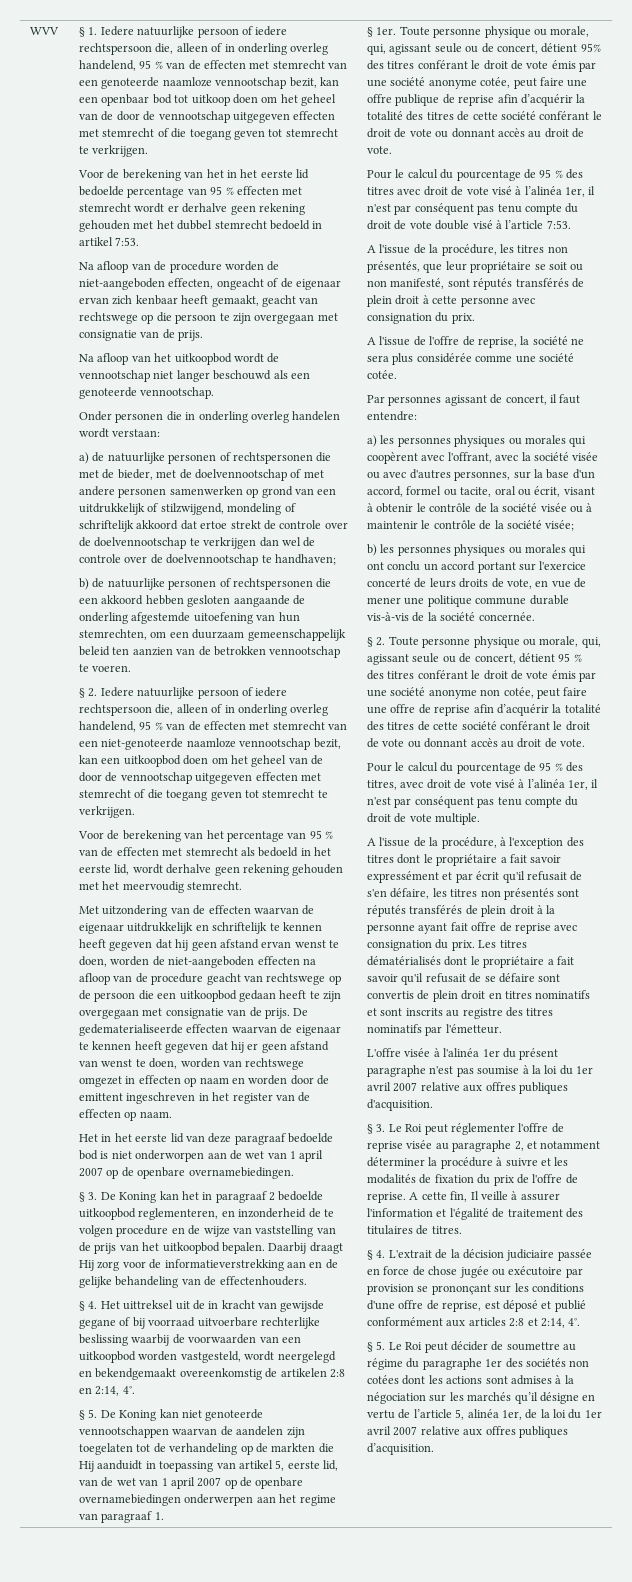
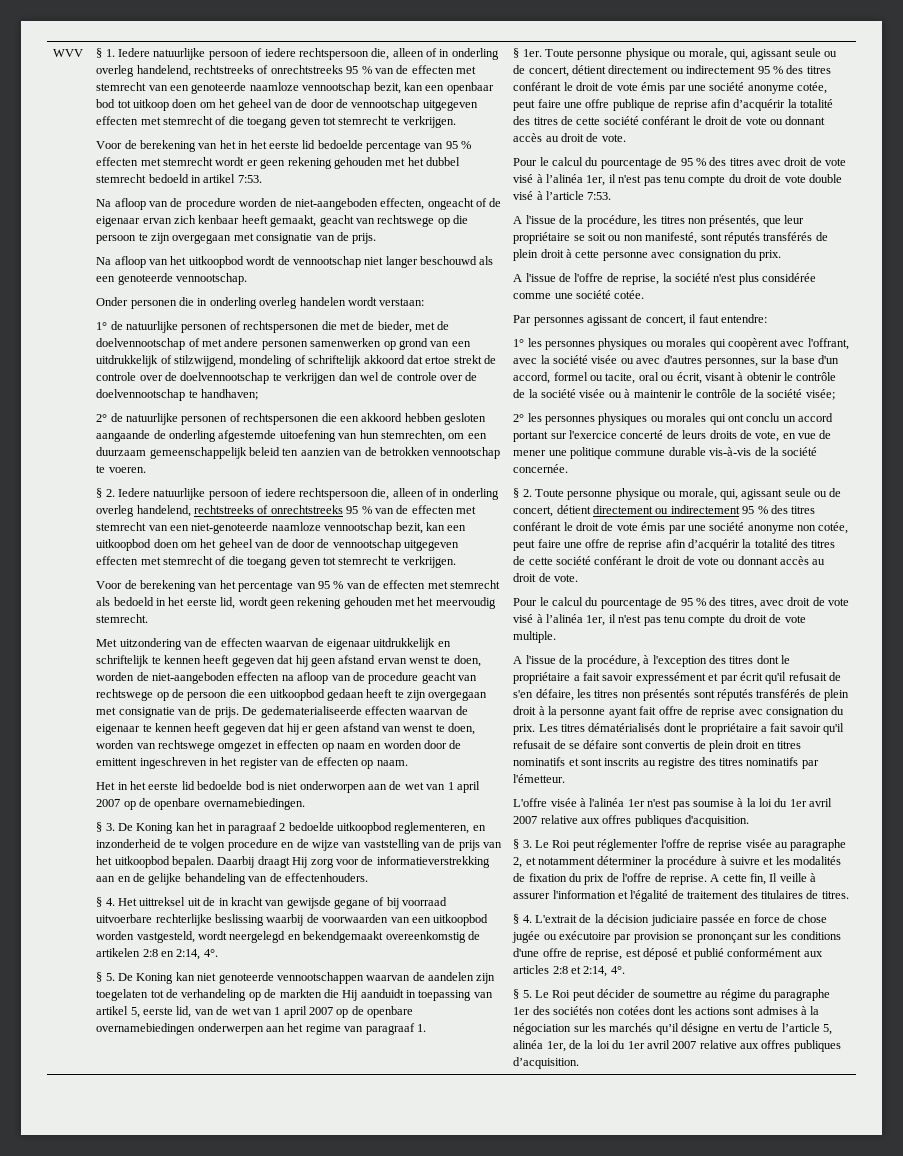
- § 1. Iedere natuurlijke persoon of iedere rechtspersoon die, alleen of in onderling overleg handelend, 95 % van de effecten met stemrecht van een genoteerde naamloze vennootschap bezit, kan een openbaar bod tot uitkoop doen om het geheel van de door de vennootschap uitgegeven effecten met stemrecht of die toegang geven tot stemrecht te verkrijgen.
+ § 1. Iedere natuurlijke persoon of iedere rechtspersoon die, alleen of in onderling overleg handelend, rechtstreeks of onrechtstreeks 95 % van de effecten met stemrecht van een genoteerde naamloze vennootschap bezit, kan een openbaar bod tot uitkoop doen om het geheel van de door de vennootschap uitgegeven effecten met stemrecht of die toegang geven tot stemrecht te verkrijgen.
- Voor de berekening van het in het eerste lid bedoelde percentage van 95 % effecten met stemrecht wordt er derhalve geen rekening gehouden met het dubbel stemrecht bedoeld in artikel 7:53.
+ Voor de berekening van het in het eerste lid bedoelde percentage van 95 % effecten met stemrecht wordt er geen rekening gehouden met het dubbel stemrecht bedoeld in artikel 7:53.
- a) de natuurlijke personen of rechtspersonen die met de bieder, met de doelvennootschap of met andere personen samenwerken op grond van een uitdrukkelijk of stilzwijgend, mondeling of schriftelijk akkoord dat ertoe strekt de controle over de doelvennootschap te verkrijgen dan wel de controle over de doelvennootschap te handhaven;
+ 1° de natuurlijke personen of rechtspersonen die met de bieder, met de doelvennootschap of met andere personen samenwerken op grond van een uitdrukkelijk of stilzwijgend, mondeling of schriftelijk akkoord dat ertoe strekt de controle over de doelvennootschap te verkrijgen dan wel de controle over de doelvennootschap te handhaven;
- b) de natuurlijke personen of rechtspersonen die een akkoord hebben gesloten aangaande de onderling afgestemde uitoefening van hun stemrechten, om een duurzaam gemeenschappelijk beleid ten aanzien van de betrokken vennootschap te voeren.
+ 2° de natuurlijke personen of rechtspersonen die een akkoord hebben gesloten aangaande de onderling afgestemde uitoefening van hun stemrechten, om een duurzaam gemeenschappelijk beleid ten aanzien van de betrokken vennootschap te voeren.
- § 2. Iedere natuurlijke persoon of iedere rechtspersoon die, alleen of in onderling overleg handelend, 95 % van de effecten met stemrecht van een niet-genoteerde naamloze vennootschap bezit, kan een uitkoopbod doen om het geheel van de door de vennootschap uitgegeven effecten met stemrecht of die toegang geven tot stemrecht te verkrijgen.
+ § 2. Iedere natuurlijke persoon of iedere rechtspersoon die, alleen of in onderling overleg handelend, rechtstreeks of onrechtstreeks 95 % van de effecten met stemrecht van een niet-genoteerde naamloze vennootschap bezit, kan een uitkoopbod doen om het geheel van de door de vennootschap uitgegeven effecten met stemrecht of die toegang geven tot stemrecht te verkrijgen.
- Voor de berekening van het percentage van 95 % van de effecten met stemrecht als bedoeld in het eerste lid, wordt derhalve geen rekening gehouden met het meervoudig stemrecht.
+ Voor de berekening van het percentage van 95 % van de effecten met stemrecht als bedoeld in het eerste lid, wordt geen rekening gehouden met het meervoudig stemrecht.
- Het in het eerste lid van deze paragraaf bedoelde bod is niet onderworpen aan de wet van 1 april 2007 op de openbare overnamebiedingen.
+ Het in het eerste lid bedoelde bod is niet onderworpen aan de wet van 1 april 2007 op de openbare overnamebiedingen.
- Toute personne physique ou morale, qui, agissant seule ou de concert, détient 95% des titres conférant le droit de vote émis par une société anonyme cotée, peut faire une offre publique de reprise afin d’acquérir la totalité des titres de cette société conférant le droit de vote ou donnant accès au droit de vote.
+ Toute personne physique ou morale, qui, agissant seule ou de concert, détient directement ou indirectement 95 % des titres conférant le droit de vote émis par une société anonyme cotée, peut faire une offre publique de reprise afin d’acquérir la totalité des titres de cette société conférant le droit de vote ou donnant accès au droit de vote.
- Pour le calcul du pourcentage de 95 % des titres avec droit de vote visé à l’alinéa 1er, il n'est par conséquent pas tenu compte du droit de vote double visé à l’article 7:53.
+ Pour le calcul du pourcentage de 95 % des titres avec droit de vote visé à l’alinéa 1er, il n'est pas tenu compte du droit de vote double visé à l’article 7:53.
- A l'issue de l'offre de reprise, la société ne sera plus considérée comme une société cotée.
+ A l'issue de l'offre de reprise, la société n'est plus considérée comme une société cotée.
- a) les personnes physiques ou morales qui coopèrent avec l'offrant, avec la société visée ou avec d'autres personnes, sur la base d'un accord, formel ou tacite, oral ou écrit, visant à obtenir le contrôle de la société visée ou à maintenir le contrôle de la société visée;
+ 1° les personnes physiques ou morales qui coopèrent avec l'offrant, avec la société visée ou avec d'autres personnes, sur la base d'un accord, formel ou tacite, oral ou écrit, visant à obtenir le contrôle de la société visée ou à maintenir le contrôle de la société visée;
- b) les personnes physiques ou morales qui ont conclu un accord portant sur l'exercice concerté de leurs droits de vote, en vue de mener une politique commune durable vis-à-vis de la société concernée.
+ 2° les personnes physiques ou morales qui ont conclu un accord portant sur l'exercice concerté de leurs droits de vote, en vue de mener une politique commune durable vis-à-vis de la société concernée.
- § 2. Toute personne physique ou morale, qui, agissant seule ou de concert, détient 95 % des titres conférant le droit de vote émis par une société anonyme non cotée, peut faire une offre de reprise afin d’acquérir la totalité des titres de cette société conférant le droit de vote ou donnant accès au droit de vote.
+ § 2. Toute personne physique ou morale, qui, agissant seule ou de concert, détient directement ou indirectement 95 % des titres conférant le droit de vote émis par une société anonyme non cotée, peut faire une offre de reprise afin d’acquérir la totalité des titres de cette société conférant le droit de vote ou donnant accès au droit de vote.
- Pour le calcul du pourcentage de 95 % des titres, avec droit de vote visé à l’alinéa 1er, il n'est par conséquent pas tenu compte du droit de vote multiple.
+ Pour le calcul du pourcentage de 95 % des titres, avec droit de vote visé à l’alinéa 1er, il n'est pas tenu compte du droit de vote multiple.
- L'offre visée à l'alinéa 1er du présent paragraphe n'est pas soumise à la loi du 1er avril 2007 relative aux offres publiques d'acquisition.
+ L'offre visée à l'alinéa 1er n'est pas soumise à la loi du 1er avril 2007 relative aux offres publiques d'acquisition.

